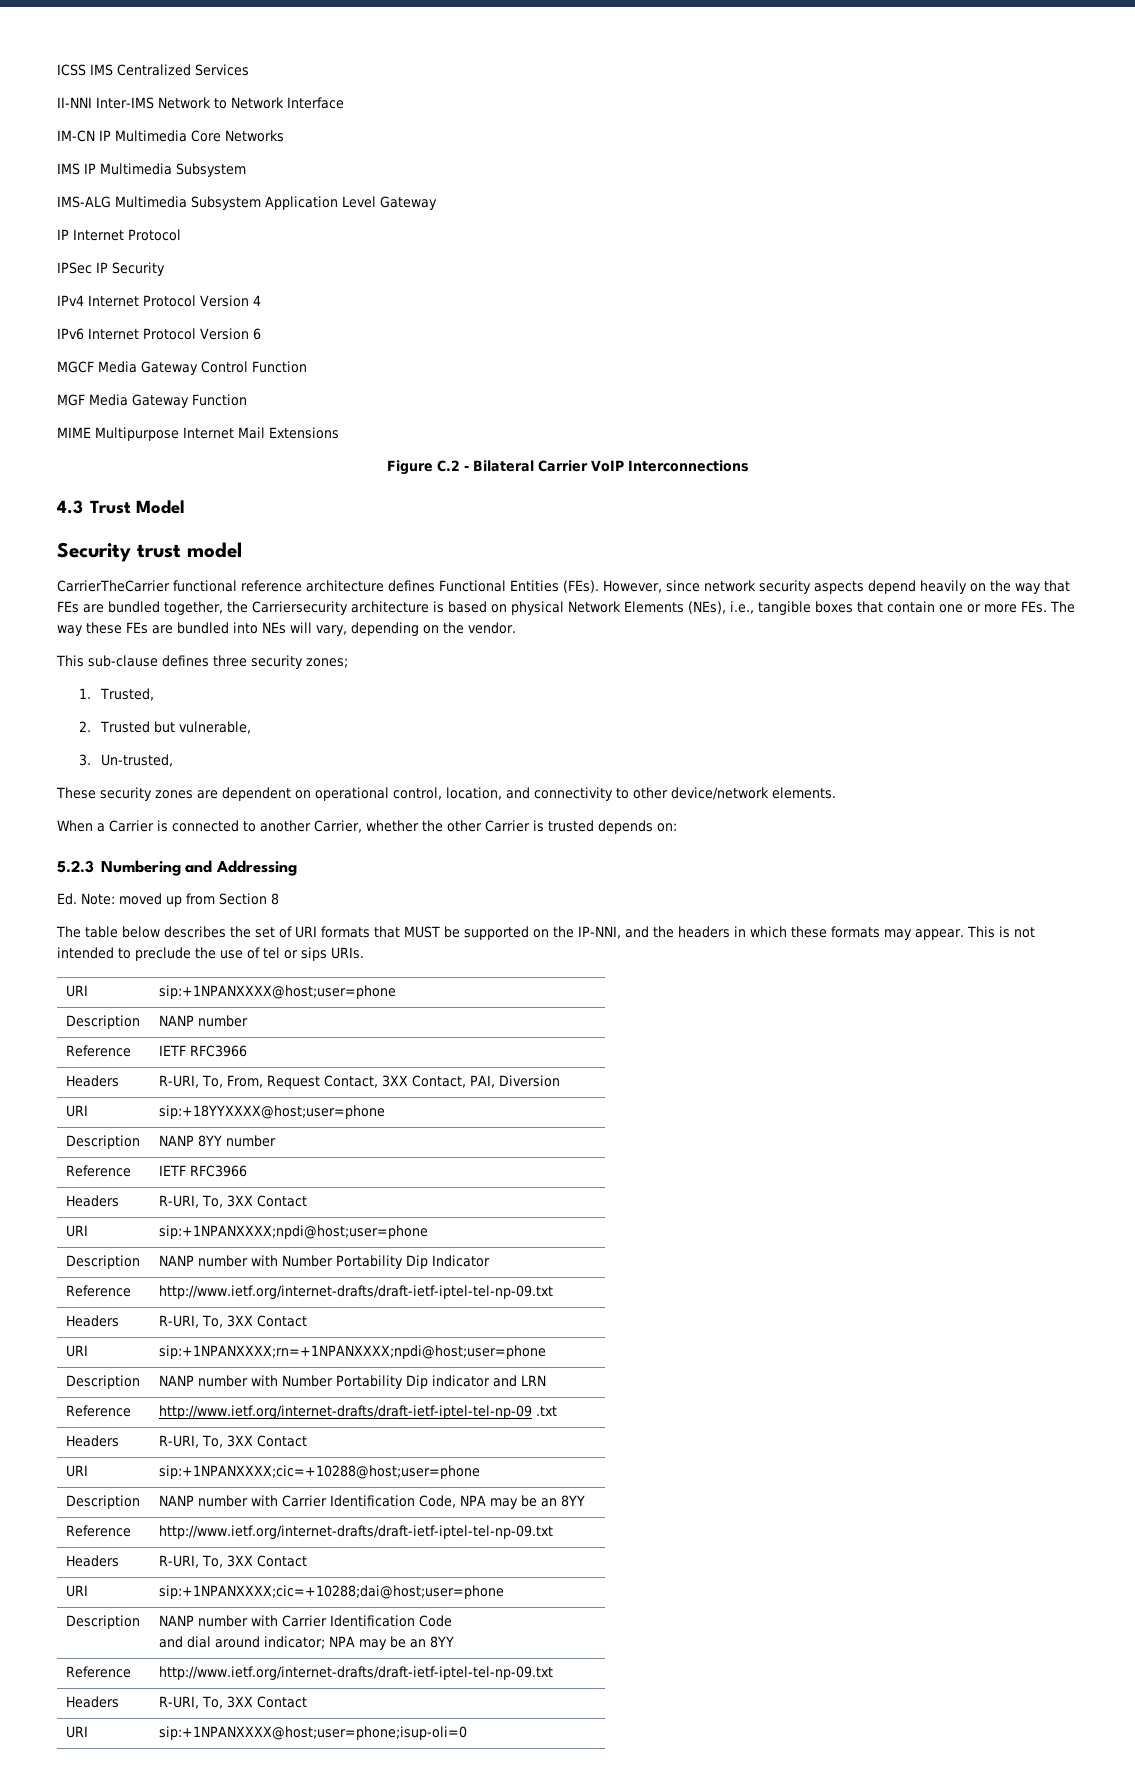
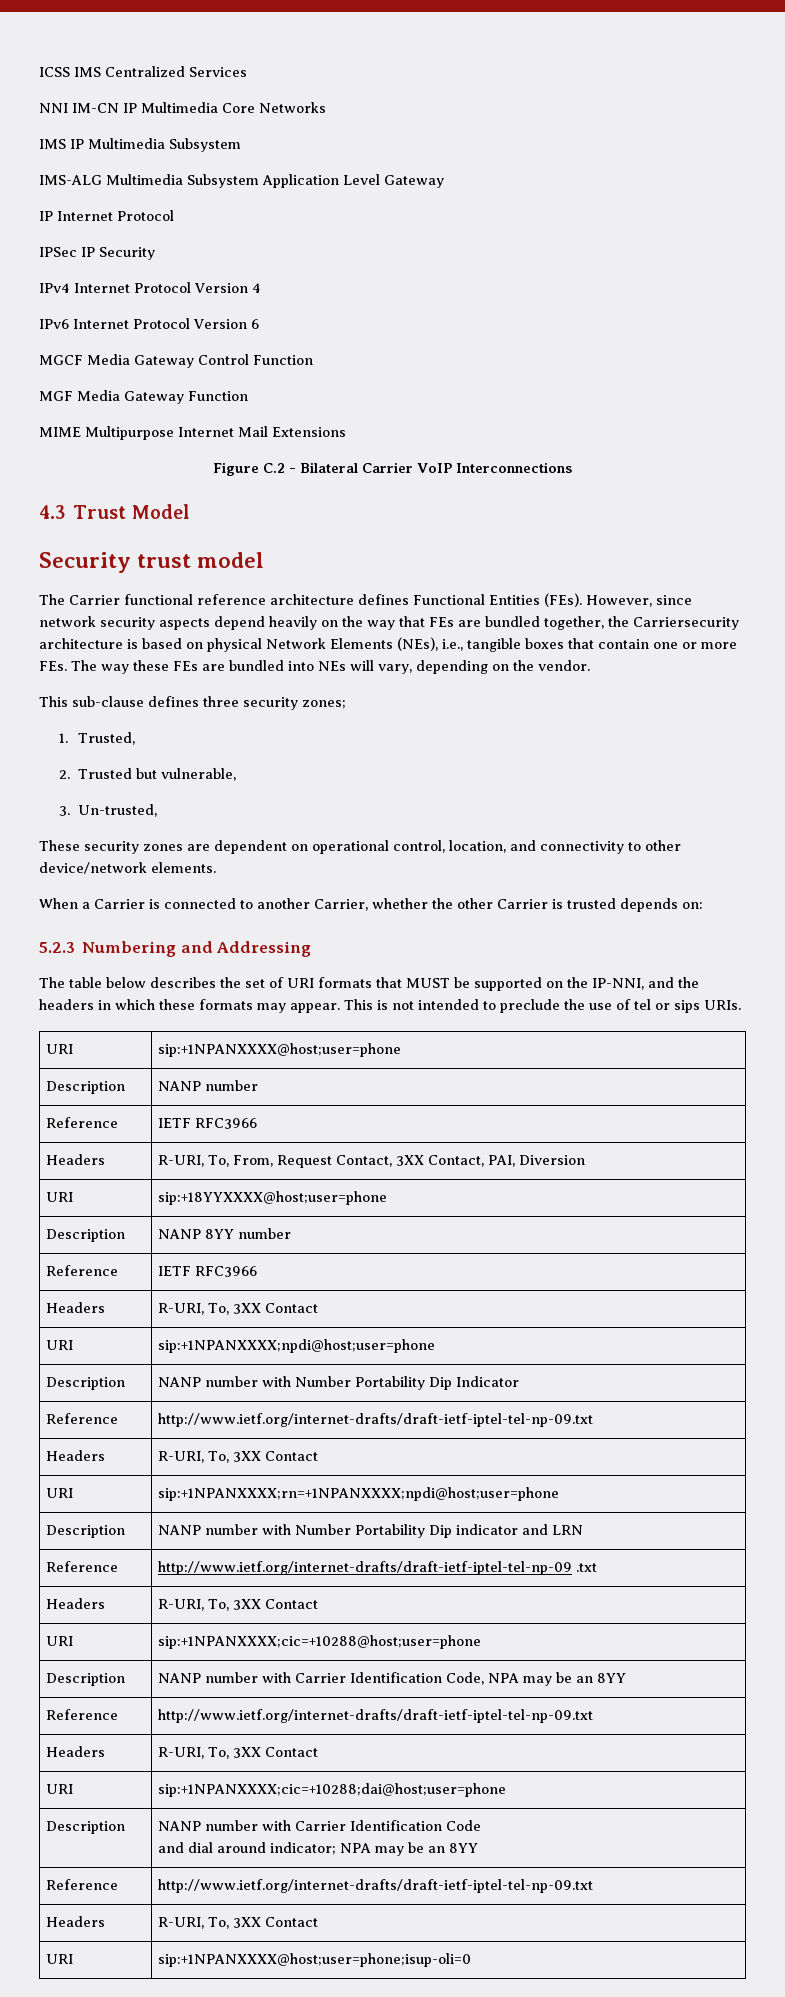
- II-NNI Inter-IMS Network to Network Interface
- IM-CN IP Multimedia Core Networks
+ NNI IM-CN IP Multimedia Core Networks
- CarrierTheCarrier functional reference architecture defines Functional Entities (FEs).
+ The Carrier functional reference architecture defines Functional Entities (FEs).
- Ed. Note: moved up from Section 8

